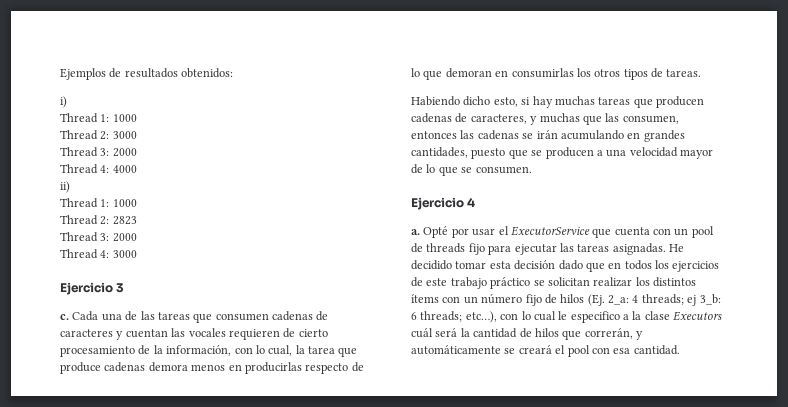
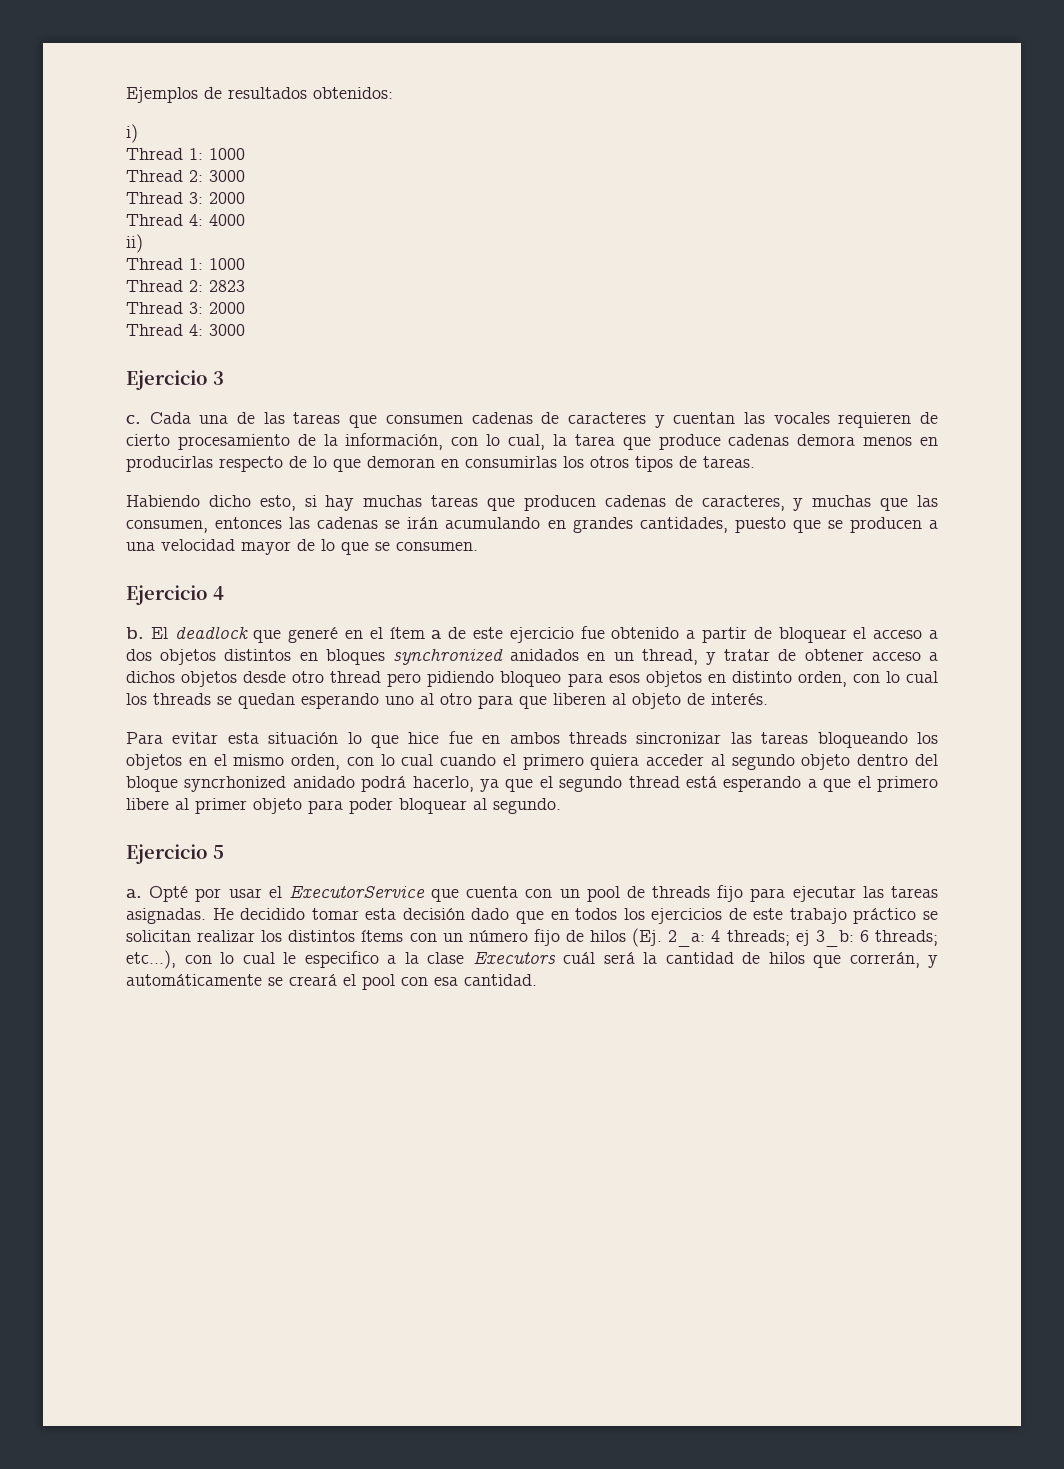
+ b. El deadlock que generé en el ítem a de este ejercicio fue obtenido a partir de bloquear el acceso a dos objetos distintos en bloques synchronized anidados en un thread, y tratar de obtener acceso a dichos objetos desde otro thread pero pidiendo bloqueo para esos objetos en distinto orden, con lo cual los threads se quedan esperando uno al otro para que liberen al objeto de interés.
+ Para evitar esta situación lo que hice fue en ambos threads sincronizar las tareas bloqueando los objetos en el mismo orden, con lo cual cuando el primero quiera acceder al segundo objeto dentro del bloque syncrhonized anidado podrá hacerlo, ya que el segundo thread está esperando a que el primero libere al primer objeto para poder bloquear al segundo.
+ Ejercicio 5

